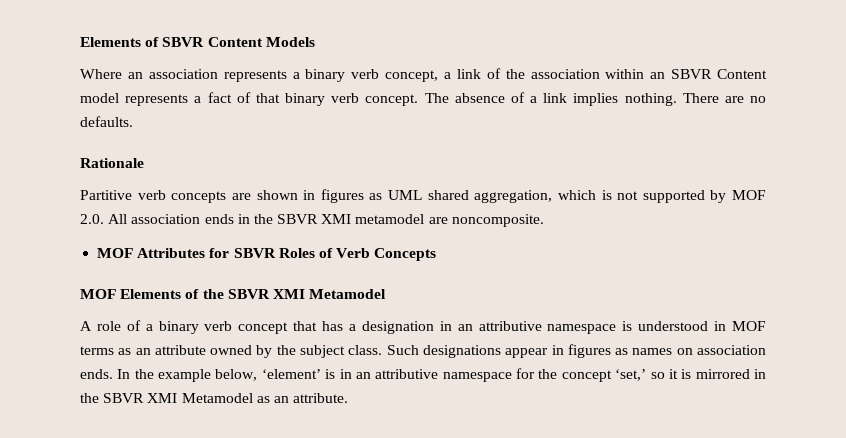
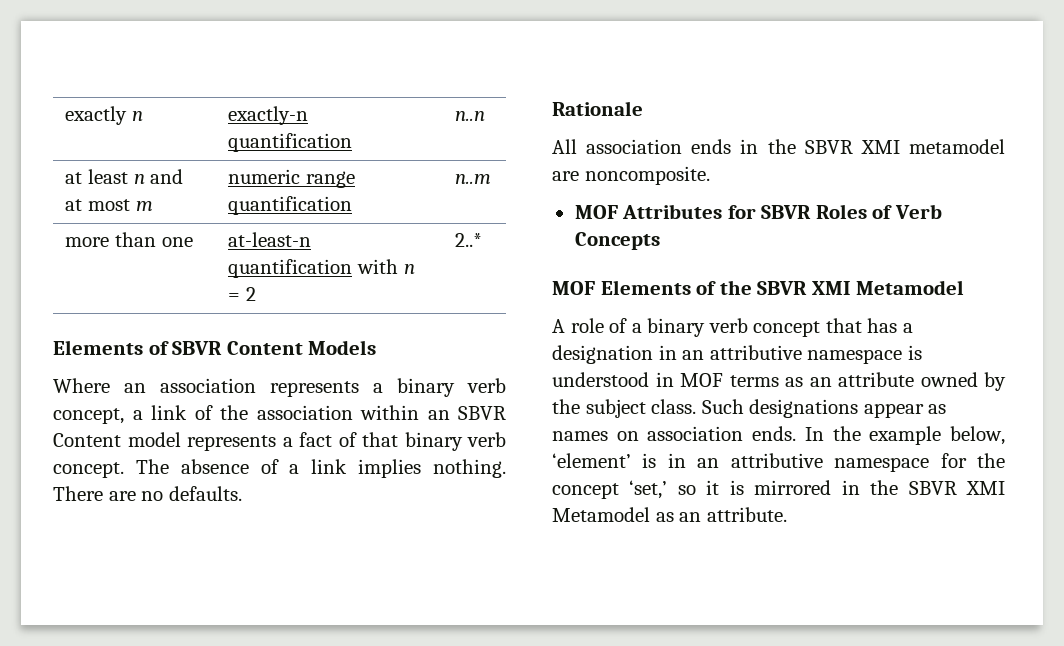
+ exactly n | exactly-n quantification | n..n
+ at least n and at most m | numeric range quantification | n..m
+ more than one | at-least-n quantification with n = 2 | 2..*
- Partitive verb concepts are shown in figures as UML shared aggregation, which is not supported by MOF 2.0. All association ends in the SBVR XMI metamodel are noncomposite.
+ All association ends in the SBVR XMI metamodel are noncomposite.
- Such designations appear in figures as names on association ends.
+ Such designations appear as names on association ends.

